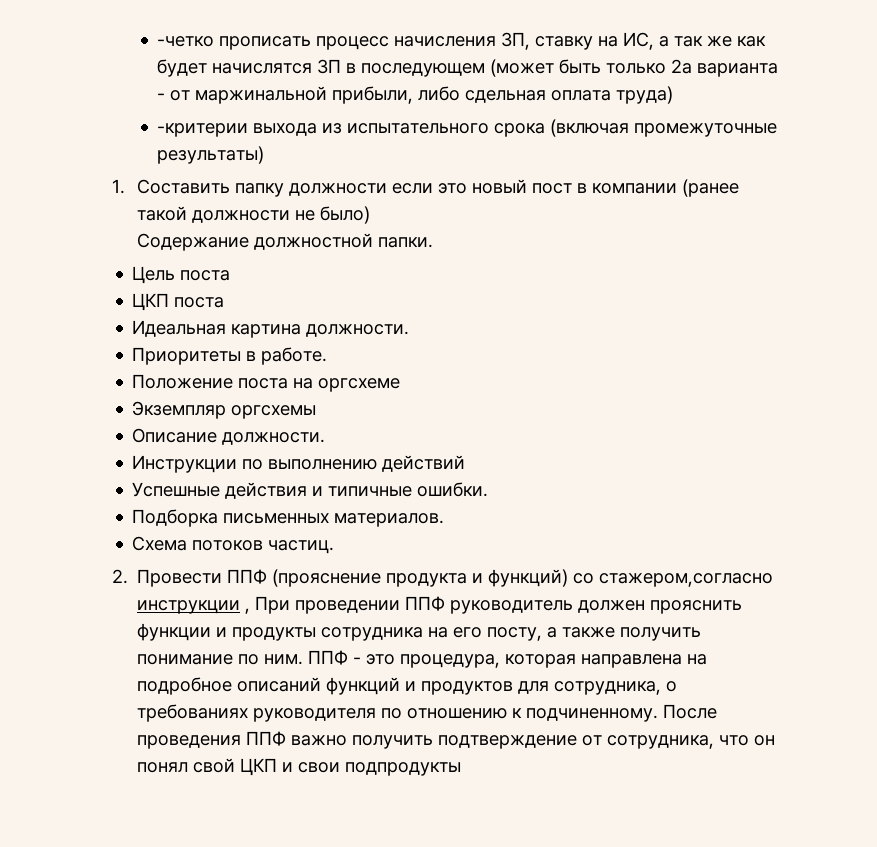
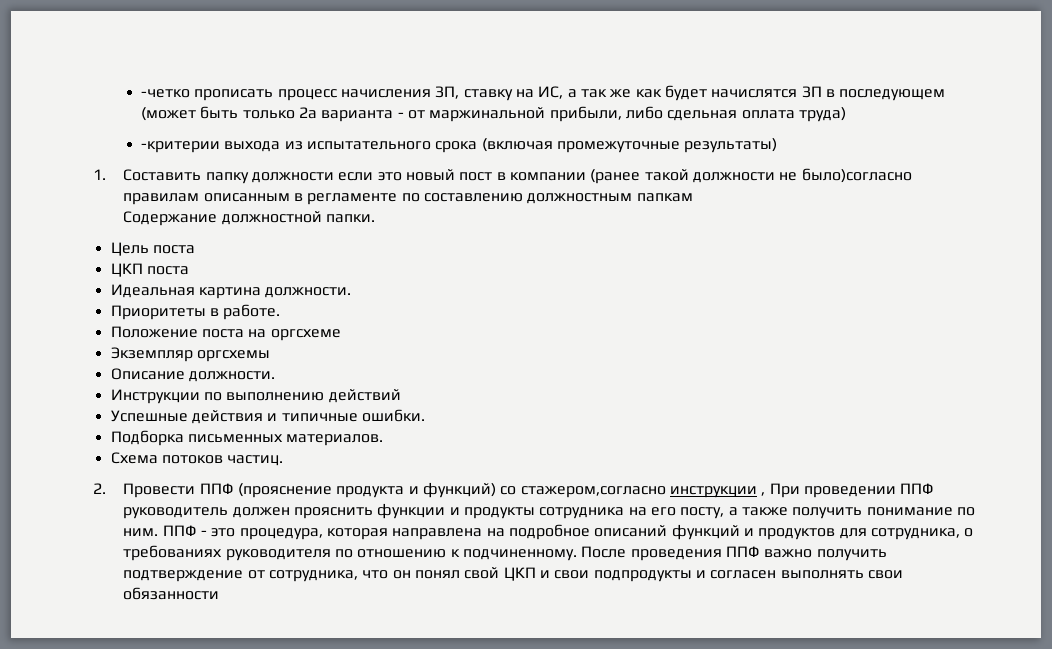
- 1. Составить папку должности если это новый пост в компании (ранее такой должности не было)
+ 1. Составить папку должности если это новый пост в компании (ранее такой должности не было)согласно правилам описанным в регламенте по составлению должностным папкам
- После проведения ППФ важно получить подтверждение от сотрудника, что он понял свой ЦКП и свои подпродукты
+ После проведения ППФ важно получить подтверждение от сотрудника, что он понял свой ЦКП и свои подпродукты и согласен выполнять свои обязанности

